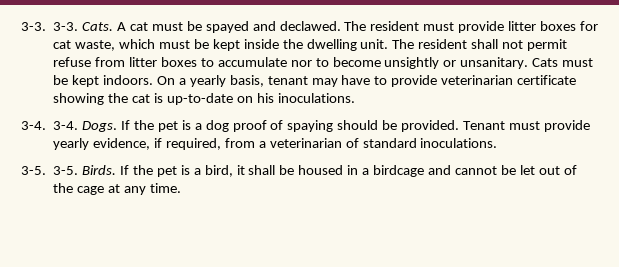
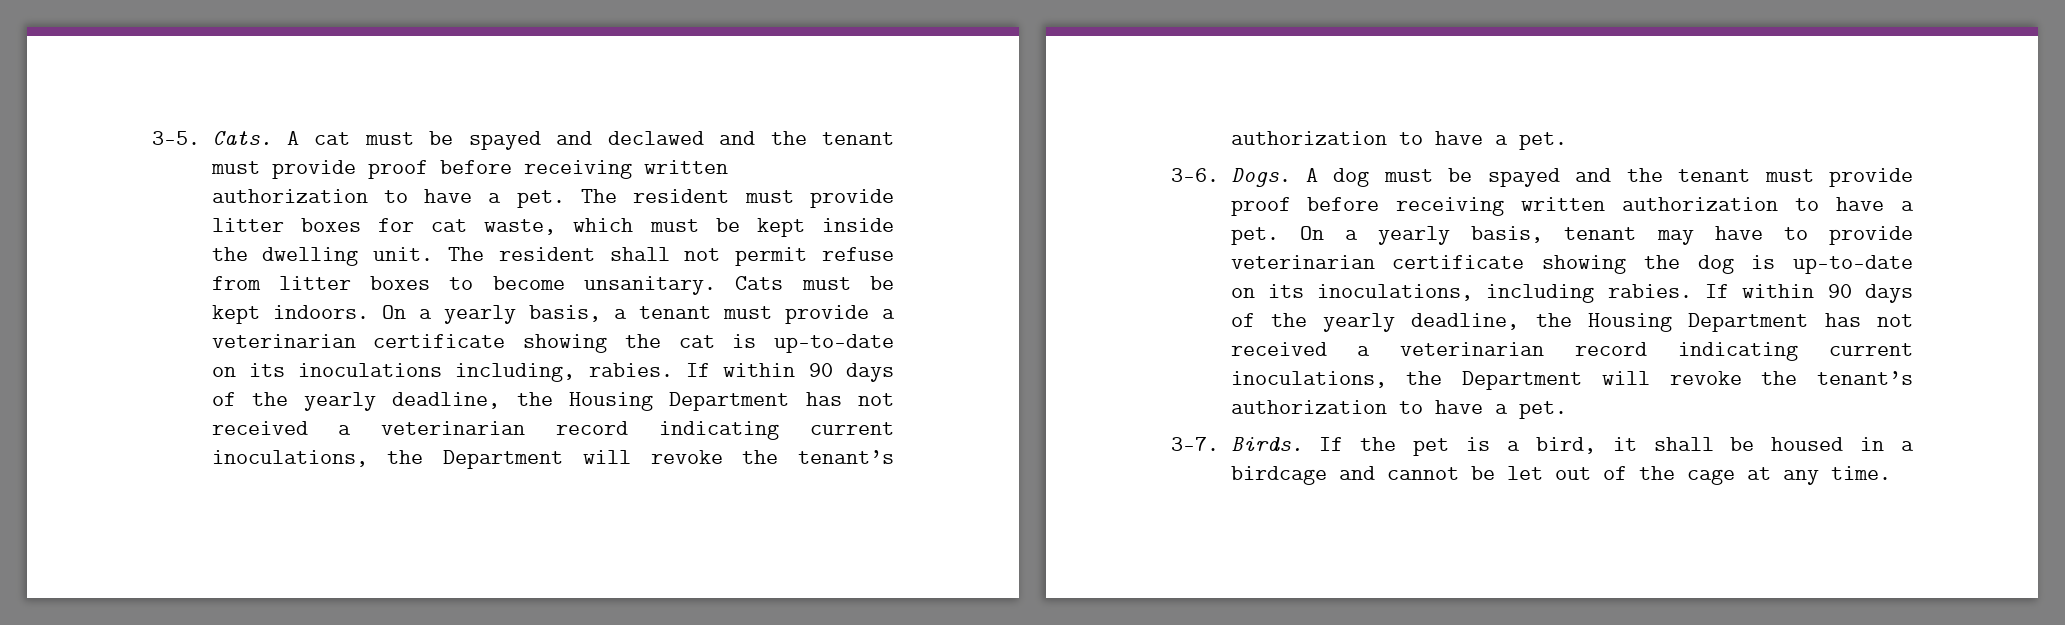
- 3-3. 3-3.
+ 3-5.
- A cat must be spayed and declawed.
+ A cat must be spayed and declawed and the tenant must provide proof before receiving written authorization to have a pet.
- The resident shall not permit refuse from litter boxes to accumulate nor to become unsightly or unsanitary.
+ The resident shall not permit refuse from litter boxes to become unsanitary.
- On a yearly basis, tenant may have to provide veterinarian certificate showing the cat is up-to-date on his inoculations.
- 3-4. 3-4. Dogs. If the pet is a dog proof of spaying should be provided. Tenant must provide yearly evidence, if required, from a veterinarian of standard inoculations.
- 3-5. 3-5.
+ On a yearly basis, a tenant must provide a veterinarian certificate showing the cat is up-to-date on its inoculations including, rabies. If within 90 days of the yearly deadline, the Housing Department has not received a veterinarian record indicating current inoculations, the Department will revoke the tenant’s authorization to have a pet.
+ 3-6. Dogs. A dog must be spayed and the tenant must provide proof before receiving written authorization to have a pet. On a yearly basis, tenant may have to provide veterinarian certificate showing the dog is up-to-date on its inoculations, including rabies. If within 90 days of the yearly deadline, the Housing Department has not received a veterinarian record indicating current inoculations, the Department will revoke the tenant’s authorization to have a pet.
+ 3-7.

